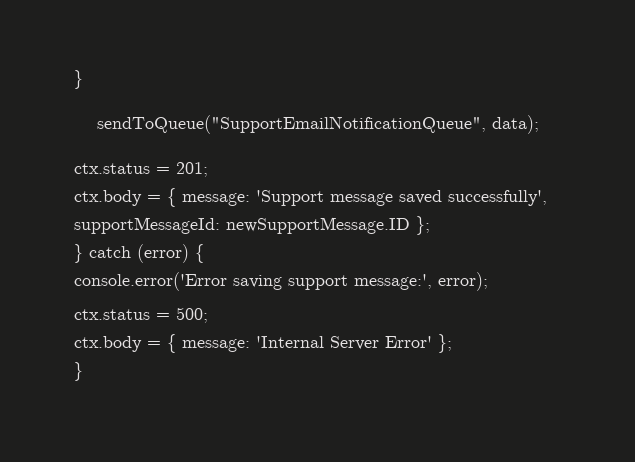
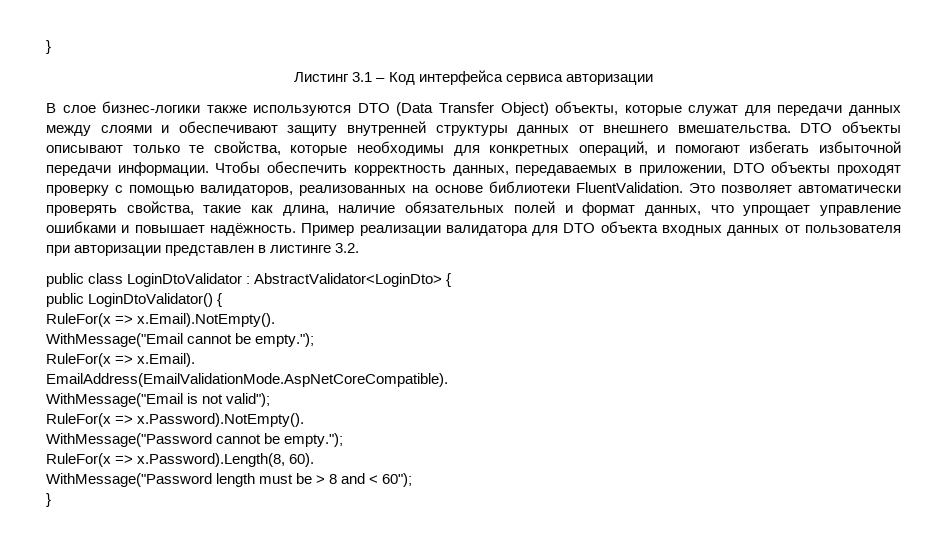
- sendToQueue("SupportEmailNotificationQueue", data);
- ctx.status = 201;
- ctx.body = { message: 'Support message saved successfully', supportMessageId: newSupportMessage.ID };
- } catch (error) {
- console.error('Error saving support message:', error);
- ctx.status = 500;
- ctx.body = { message: 'Internal Server Error' };
+ Листинг 3.1 – Код интерфейса сервиса авторизации
+ В слое бизнес-логики также используются DTO (Data Transfer Object) объекты, которые служат для передачи данных между слоями и обеспечивают защиту внутренней структуры данных от внешнего вмешательства. DTO объекты описывают только те свойства, которые необходимы для конкретных операций, и помогают избегать избыточной передачи информации. Чтобы обеспечить корректность данных, передаваемых в приложении, DTO объекты проходят проверку с помощью валидаторов, реализованных на основе библиотеки FluentValidation. Это позволяет автоматически проверять свойства, такие как длина, наличие обязательных полей и формат данных, что упрощает управление ошибками и повышает надёжность. Пример реализации валидатора для DTO объекта входных данных от пользователя при авторизации представлен в листинге 3.2.
+ public class LoginDtoValidator : AbstractValidator<LoginDto> {
+ public LoginDtoValidator() {
+ RuleFor(x => x.Email).NotEmpty().
+ WithMessage("Email cannot be empty.");
+ RuleFor(x => x.Email).
+ EmailAddress(EmailValidationMode.AspNetCoreCompatible).
+ WithMessage("Email is not valid");
+ RuleFor(x => x.Password).NotEmpty().
+ WithMessage("Password cannot be empty.");
+ RuleFor(x => x.Password).Length(8, 60).
+ WithMessage("Password length must be > 8 and < 60");

